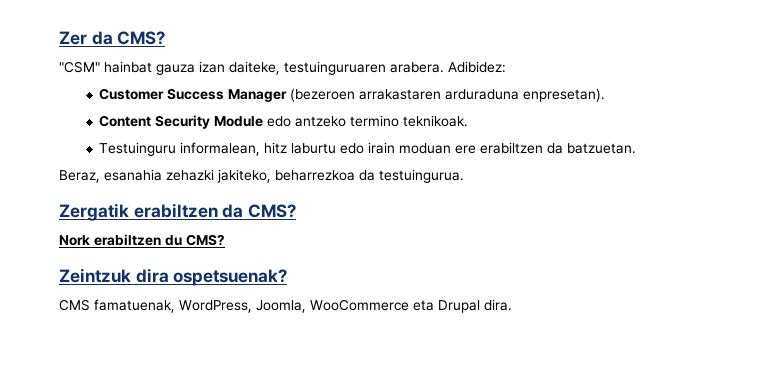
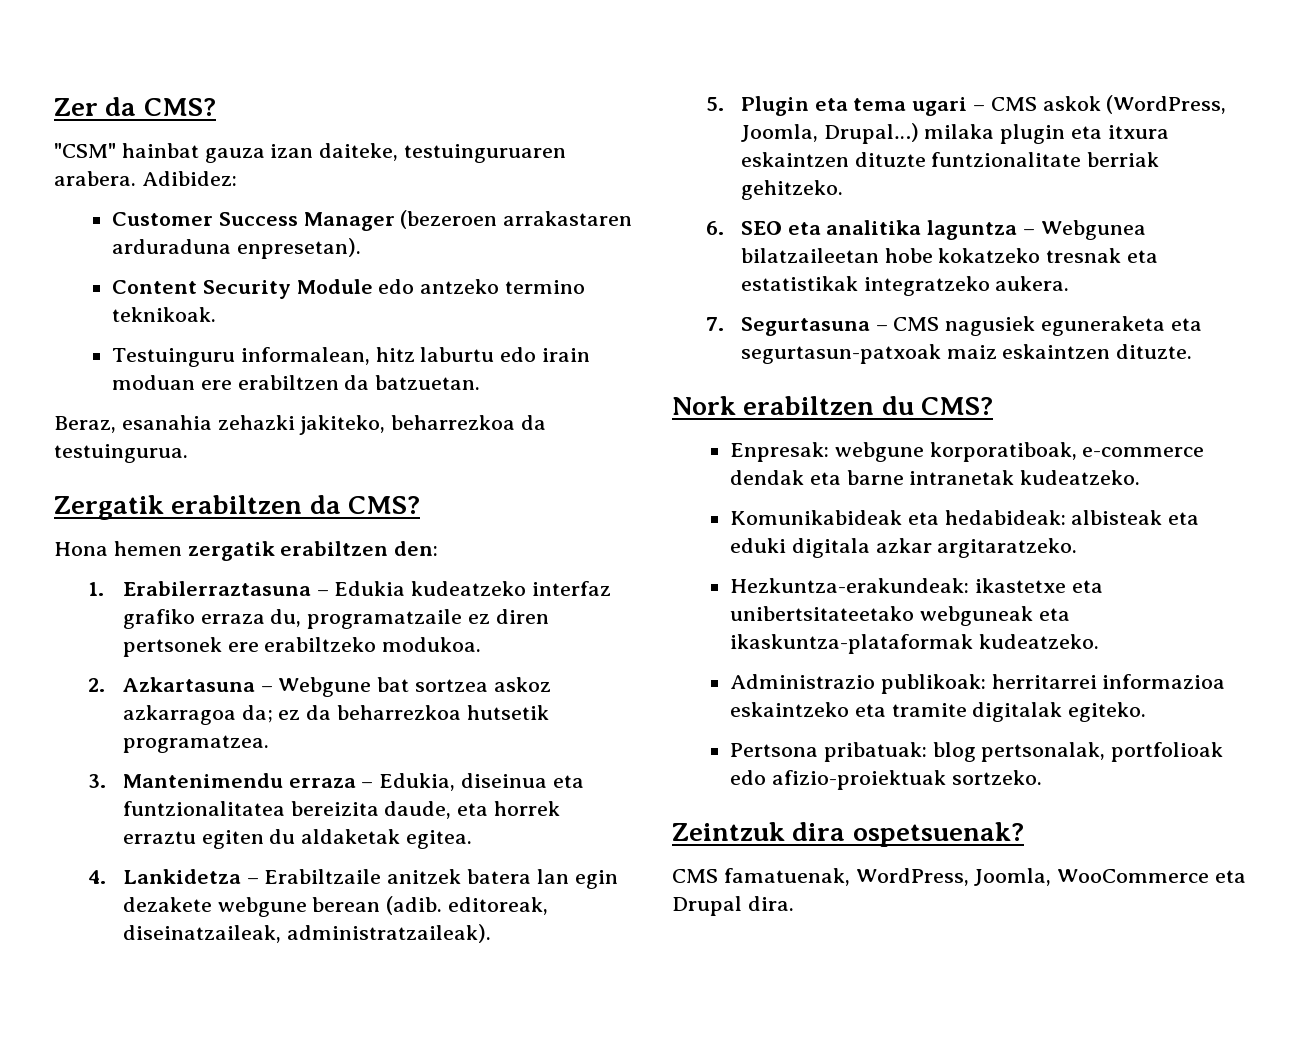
+ Hona hemen zergatik erabiltzen den:
+ 1. Erabilerraztasuna – Edukia kudeatzeko interfaz grafiko erraza du, programatzaile ez diren pertsonek ere erabiltzeko modukoa.
+ 2. Azkartasuna – Webgune bat sortzea askoz azkarragoa da; ez da beharrezkoa hutsetik programatzea.
+ 3. Mantenimendu erraza – Edukia, diseinua eta funtzionalitatea bereizita daude, eta horrek erraztu egiten du aldaketak egitea.
+ 4. Lankidetza – Erabiltzaile anitzek batera lan egin dezakete webgune berean (adib. editoreak, diseinatzaileak, administratzaileak).
+ 5. Plugin eta tema ugari – CMS askok (WordPress, Joomla, Drupal…) milaka plugin eta itxura eskaintzen dituzte funtzionalitate berriak gehitzeko.
+ 6. SEO eta analitika laguntza – Webgunea bilatzaileetan hobe kokatzeko tresnak eta estatistikak integratzeko aukera.
+ 7. Segurtasuna – CMS nagusiek eguneraketa eta segurtasun-patxoak maiz eskaintzen dituzte.
  Nork erabiltzen du CMS?
+ Enpresak: webgune korporatiboak, e-commerce dendak eta barne intranetak kudeatzeko.
+ Komunikabideak eta hedabideak: albisteak eta eduki digitala azkar argitaratzeko.
+ Hezkuntza-erakundeak: ikastetxe eta unibertsitateetako webguneak eta ikaskuntza-plataformak kudeatzeko.
+ Administrazio publikoak: herritarrei informazioa eskaintzeko eta tramite digitalak egiteko.
+ Pertsona pribatuak: blog pertsonalak, portfolioak edo afizio-proiektuak sortzeko.

